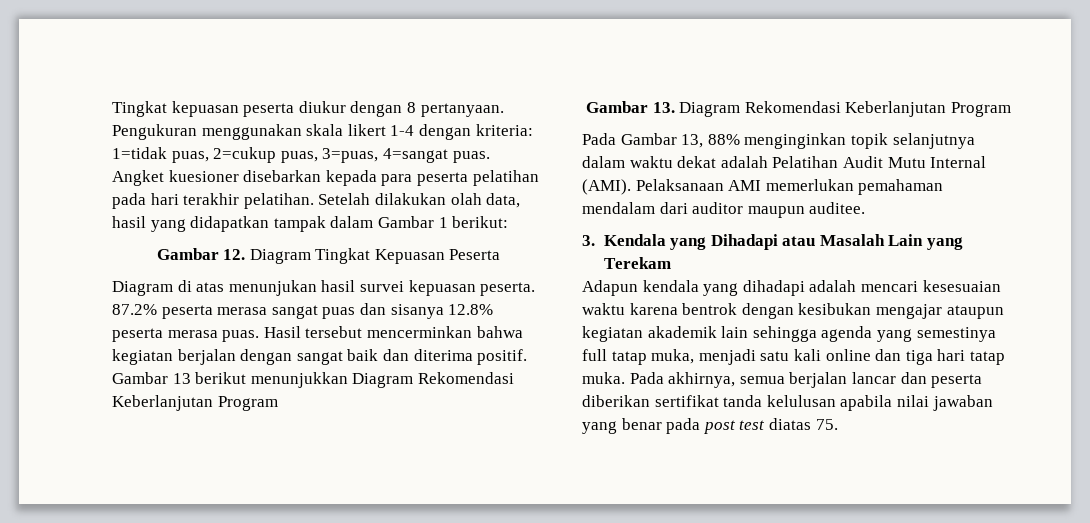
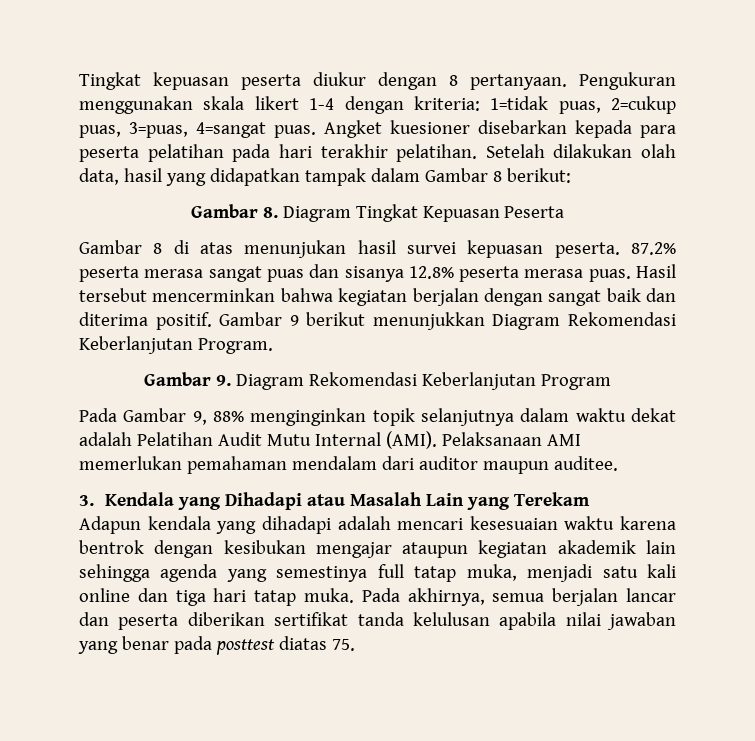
- Setelah dilakukan olah data, hasil yang didapatkan tampak dalam Gambar 1 berikut:
+ Setelah dilakukan olah data, hasil yang didapatkan tampak dalam Gambar 8 berikut:
- Gambar 12. Diagram Tingkat Kepuasan Peserta
+ Gambar 8. Diagram Tingkat Kepuasan Peserta
- Diagram di atas menunjukan hasil survei kepuasan peserta.
+ Gambar 8 di atas menunjukan hasil survei kepuasan peserta.
- Gambar 13 berikut menunjukkan Diagram Rekomendasi Keberlanjutan Program
- Gambar 13. Diagram Rekomendasi Keberlanjutan Program
+ Gambar 9 berikut menunjukkan Diagram Rekomendasi Keberlanjutan Program.
+ Gambar 9. Diagram Rekomendasi Keberlanjutan Program
- Pada Gambar 13, 88% menginginkan topik selanjutnya dalam waktu dekat adalah Pelatihan Audit Mutu Internal (AMI).
+ Pada Gambar 9, 88% menginginkan topik selanjutnya dalam waktu dekat adalah Pelatihan Audit Mutu Internal (AMI).
- Pada akhirnya, semua berjalan lancar dan peserta diberikan sertifikat tanda kelulusan apabila nilai jawaban yang benar pada post test diatas 75.
+ Pada akhirnya, semua berjalan lancar dan peserta diberikan sertifikat tanda kelulusan apabila nilai jawaban yang benar pada posttest diatas 75.

